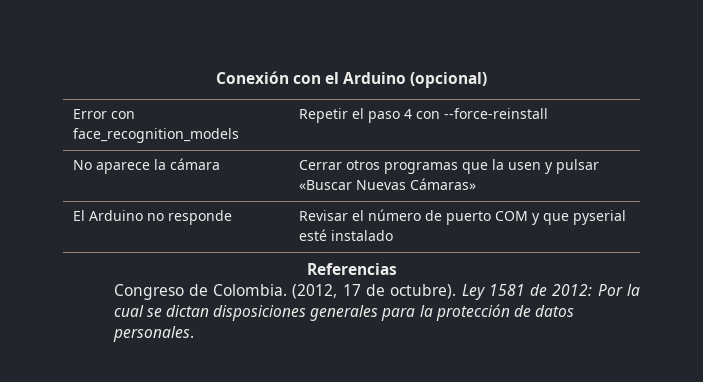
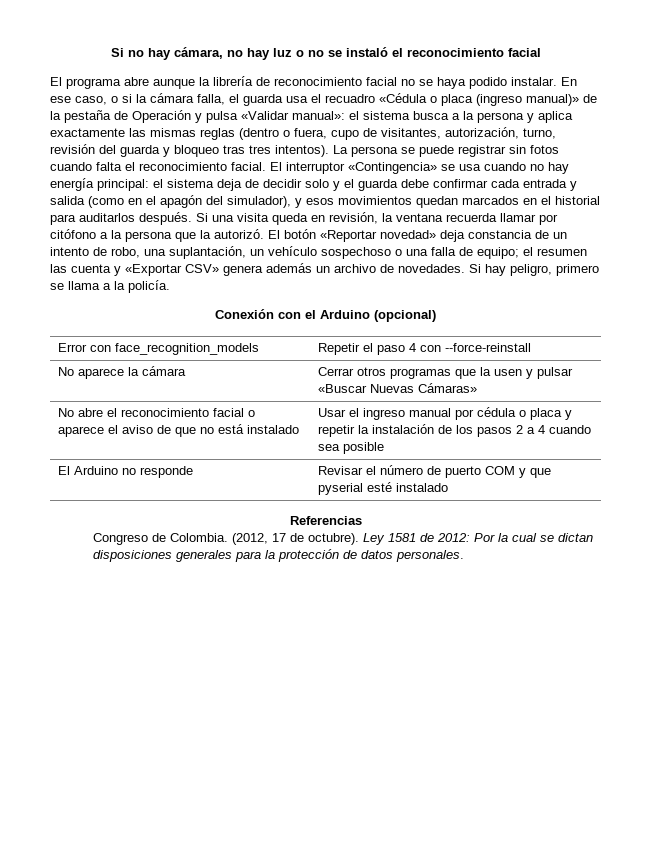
+ Si no hay cámara, no hay luz o no se instaló el reconocimiento facial
+ El programa abre aunque la librería de reconocimiento facial no se haya podido instalar. En ese caso, o si la cámara falla, el guarda usa el recuadro «Cédula o placa (ingreso manual)» de la pestaña de Operación y pulsa «Validar manual»: el sistema busca a la persona y aplica exactamente las mismas reglas (dentro o fuera, cupo de visitantes, autorización, turno, revisión del guarda y bloqueo tras tres intentos). La persona se puede registrar sin fotos cuando falta el reconocimiento facial. El interruptor «Contingencia» se usa cuando no hay energía principal: el sistema deja de decidir solo y el guarda debe confirmar cada entrada y salida (como en el apagón del simulador), y esos movimientos quedan marcados en el historial para auditarlos después. Si una visita queda en revisión, la ventana recuerda llamar por citófono a la persona que la autorizó. El botón «Reportar novedad» deja constancia de un intento de robo, una suplantación, un vehículo sospechoso o una falla de equipo; el resumen las cuenta y «Exportar CSV» genera además un archivo de novedades. Si hay peligro, primero se llama a la policía.
+ No abre el reconocimiento facial o aparece el aviso de que no está instalado | Usar el ingreso manual por cédula o placa y repetir la instalación de los pasos 2 a 4 cuando sea posible

